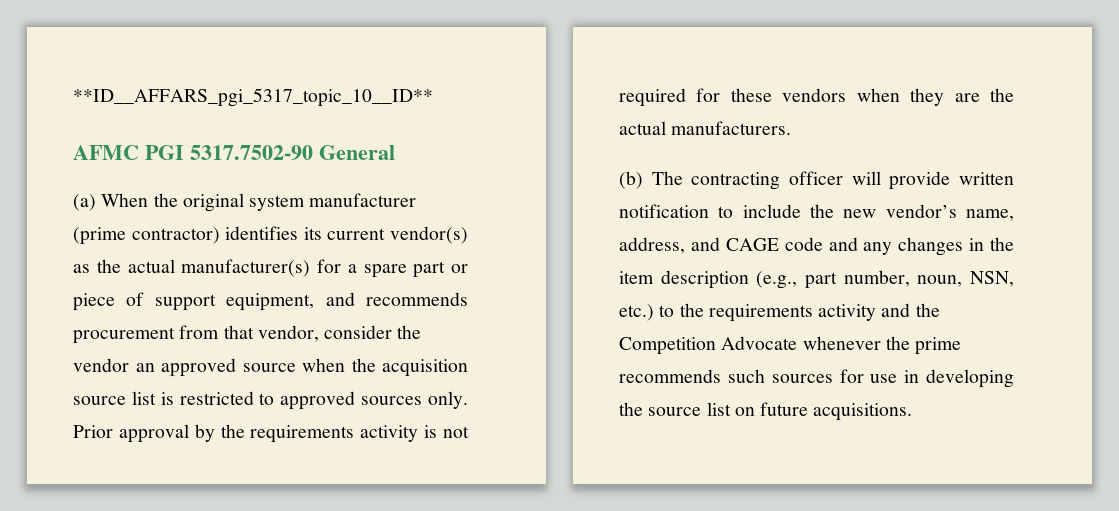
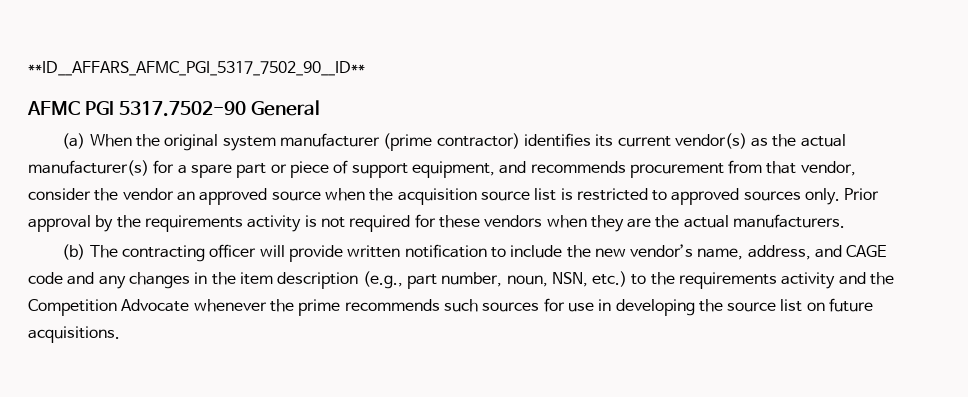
- **ID__AFFARS_pgi_5317_topic_10__ID**
+ **ID__AFFARS_AFMC_PGI_5317_7502_90__ID**

